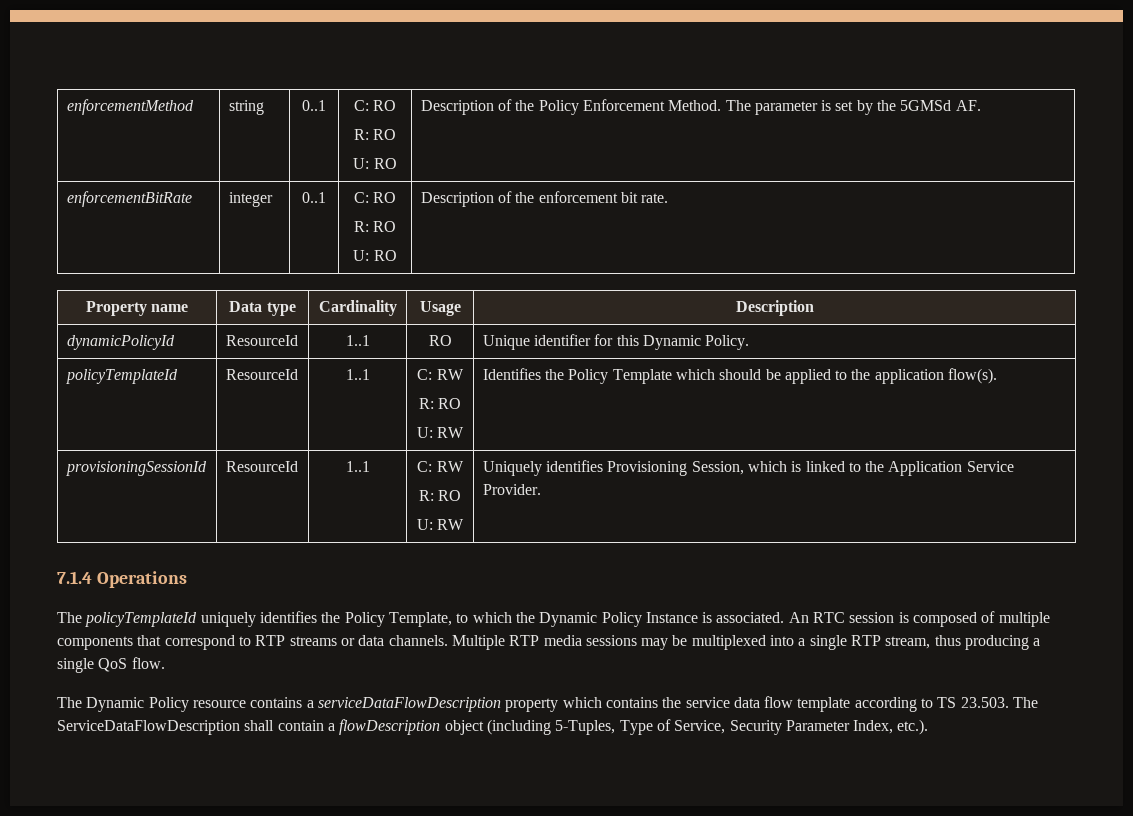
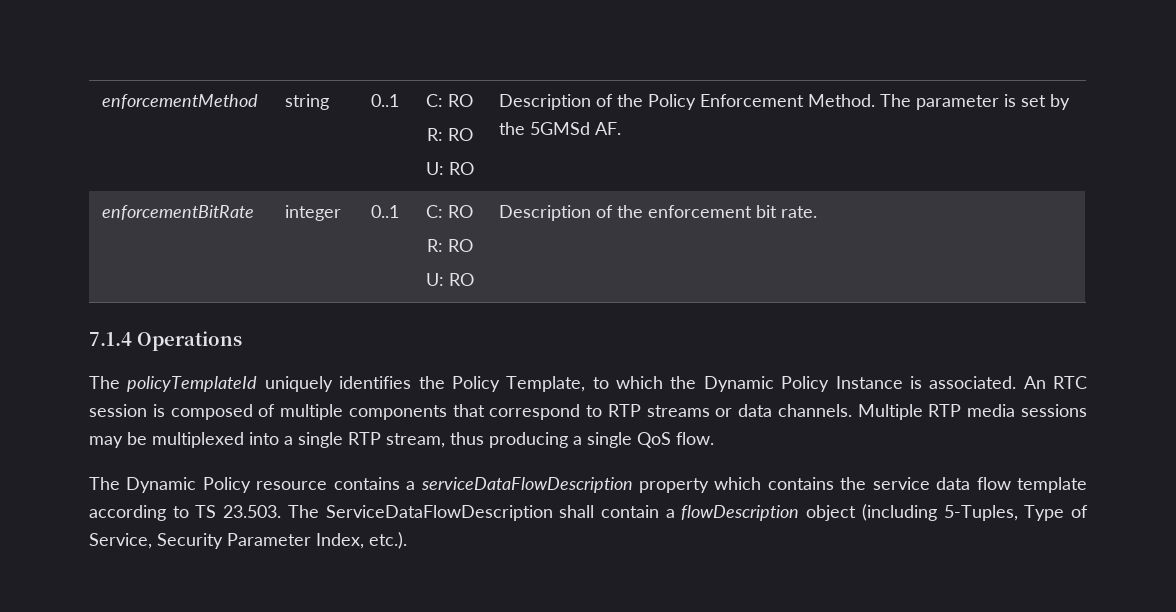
- Property name | Data type | Cardinality | Usage | Description
- dynamicPolicyId | ResourceId | 1..1 | RO | Unique identifier for this Dynamic Policy.
- policyTemplateId | ResourceId | 1..1 | C: RW
- R: RO
- U: RW | Identifies the Policy Template which should be applied to the application flow(s).
- provisioningSessionId | ResourceId | 1..1 | C: RW
- R: RO
- U: RW | Uniquely identifies Provisioning Session, which is linked to the Application Service Provider.

